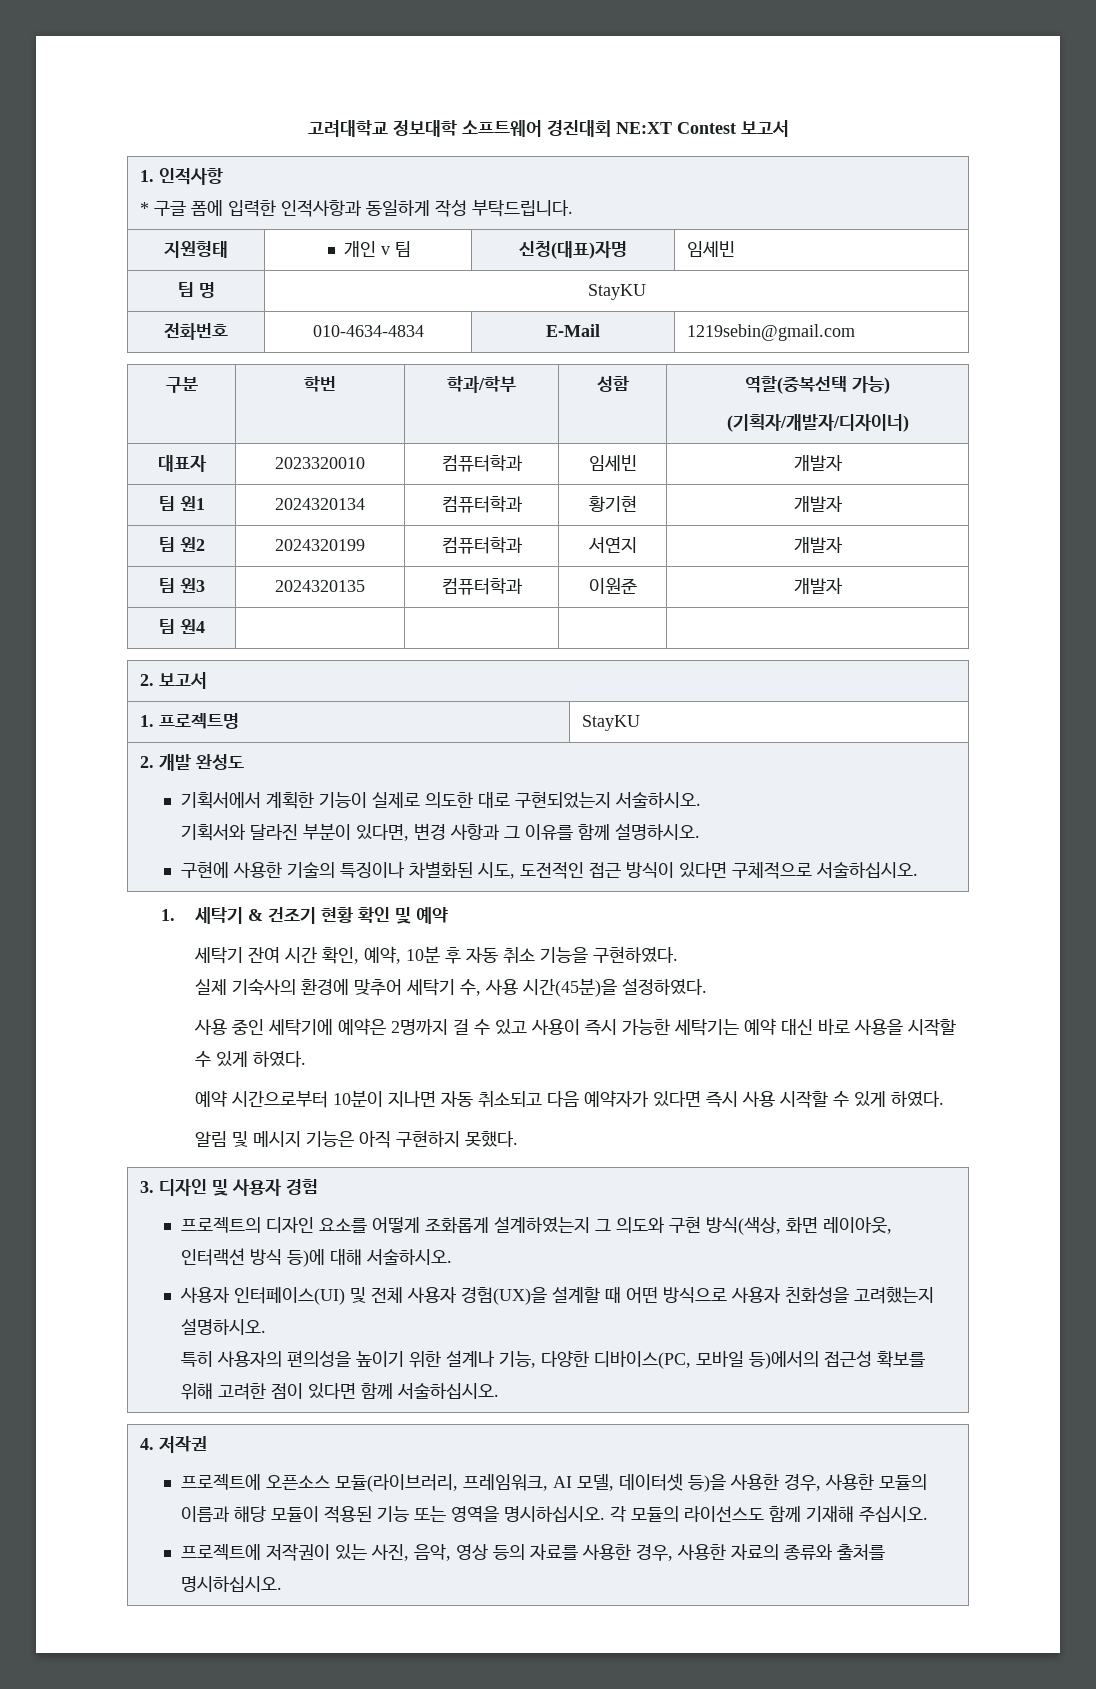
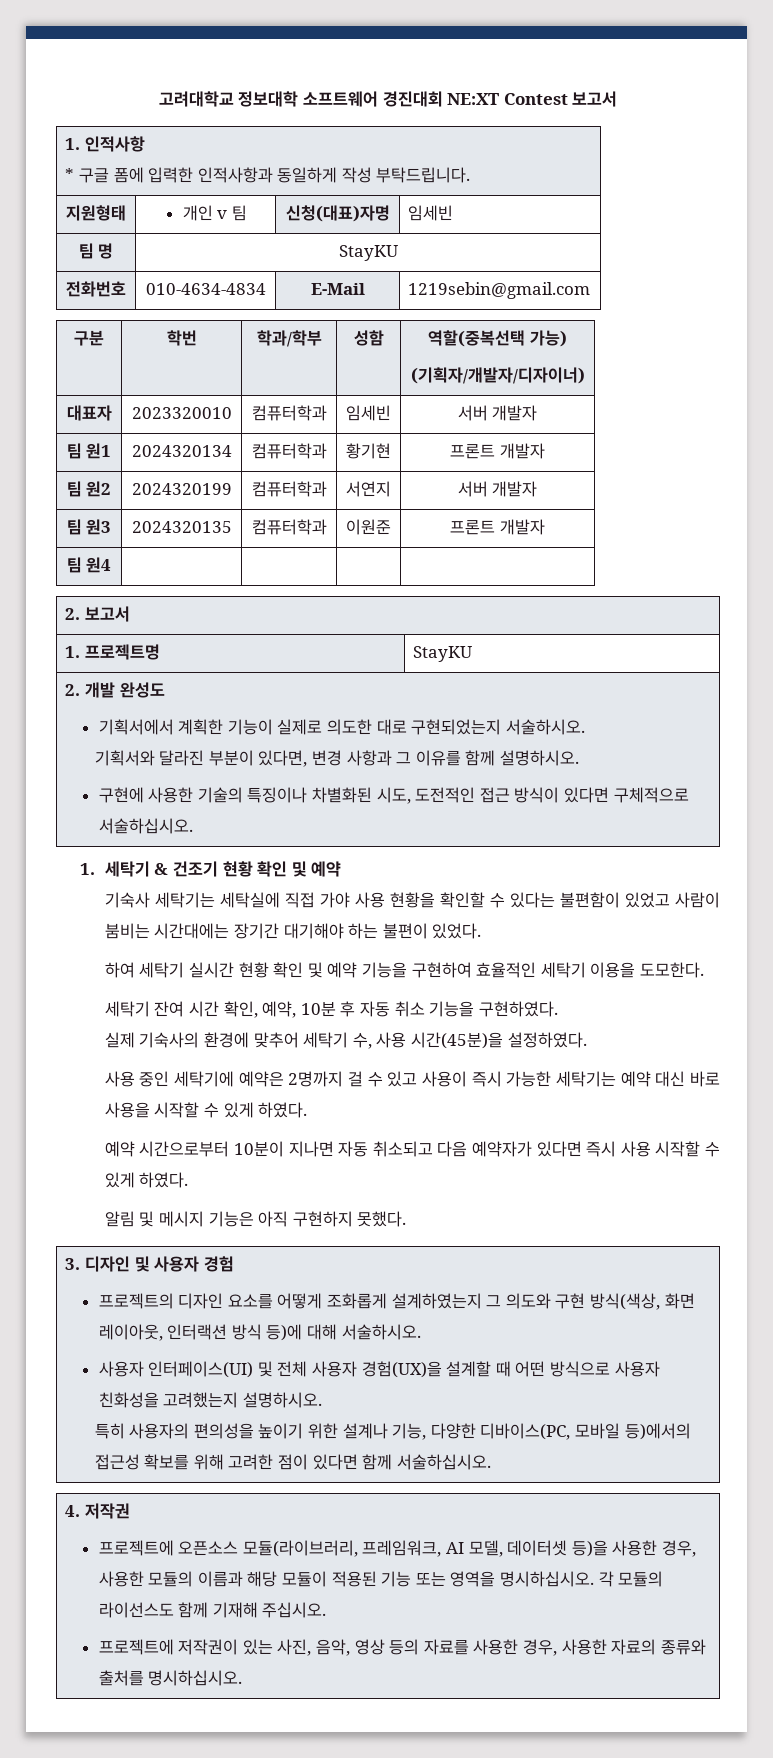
- 대표자 | 2023320010 | 컴퓨터학과 | 임세빈 | 개발자
+ 대표자 | 2023320010 | 컴퓨터학과 | 임세빈 | 서버 개발자
- 팀 원1 | 2024320134 | 컴퓨터학과 | 황기현 | 개발자
+ 팀 원1 | 2024320134 | 컴퓨터학과 | 황기현 | 프론트 개발자
- 팀 원2 | 2024320199 | 컴퓨터학과 | 서연지 | 개발자
+ 팀 원2 | 2024320199 | 컴퓨터학과 | 서연지 | 서버 개발자
- 팀 원3 | 2024320135 | 컴퓨터학과 | 이원준 | 개발자
+ 팀 원3 | 2024320135 | 컴퓨터학과 | 이원준 | 프론트 개발자
+ 기숙사 세탁기는 세탁실에 직접 가야 사용 현황을 확인할 수 있다는 불편함이 있었고 사람이 붐비는 시간대에는 장기간 대기해야 하는 불편이 있었다.
+ 하여 세탁기 실시간 현황 확인 및 예약 기능을 구현하여 효율적인 세탁기 이용을 도모한다.

